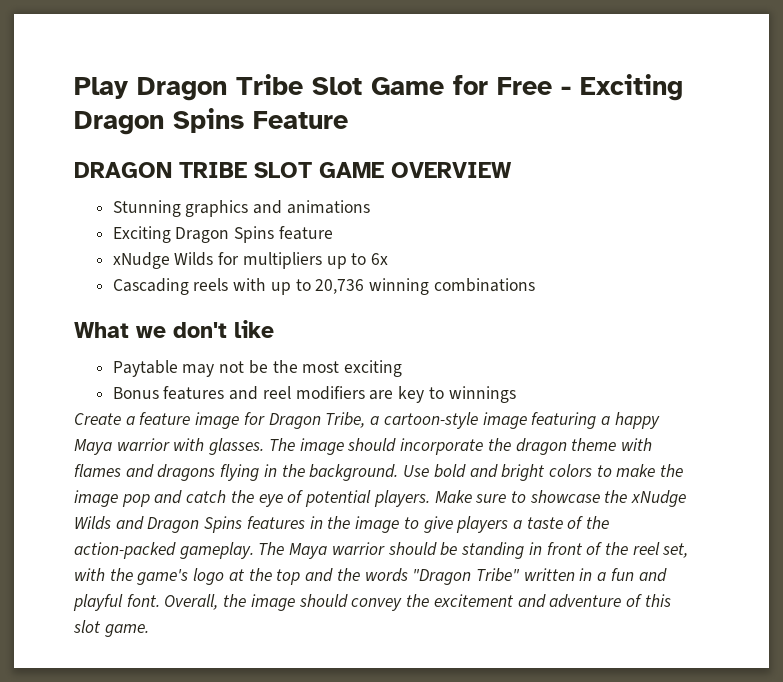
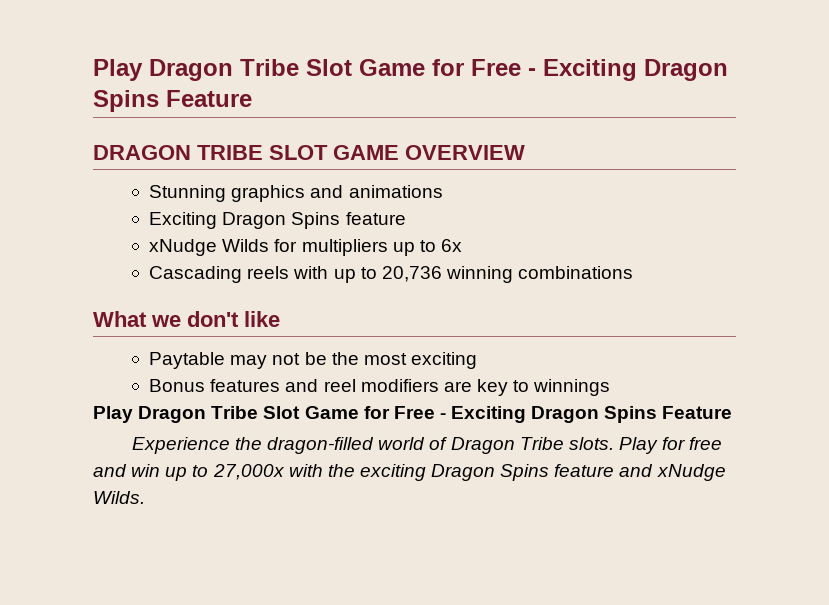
  Bonus features and reel modifiers are key to winnings
- Create a feature image for Dragon Tribe, a cartoon-style image featuring a happy Maya warrior with glasses. The image should incorporate the dragon theme with flames and dragons flying in the background. Use bold and bright colors to make the image pop and catch the eye of potential players. Make sure to showcase the xNudge Wilds and Dragon Spins features in the image to give players a taste of the action-packed gameplay. The Maya warrior should be standing in front of the reel set, with the game's logo at the top and the words "Dragon Tribe" written in a fun and playful font. Overall, the image should convey the excitement and adventure of this slot game.
+ Play Dragon Tribe Slot Game for Free - Exciting Dragon Spins Feature
+ Experience the dragon-filled world of Dragon Tribe slots. Play for free and win up to 27,000x with the exciting Dragon Spins feature and xNudge Wilds.

